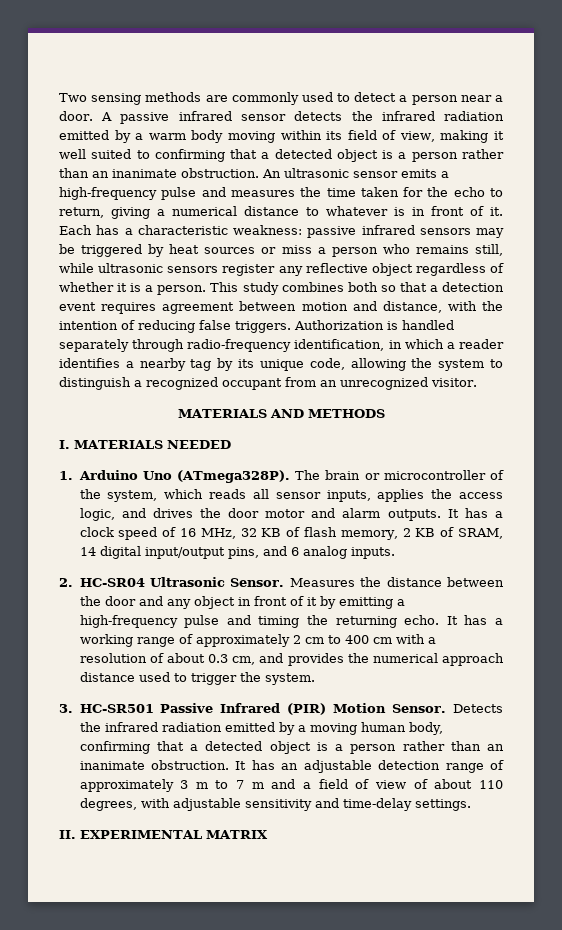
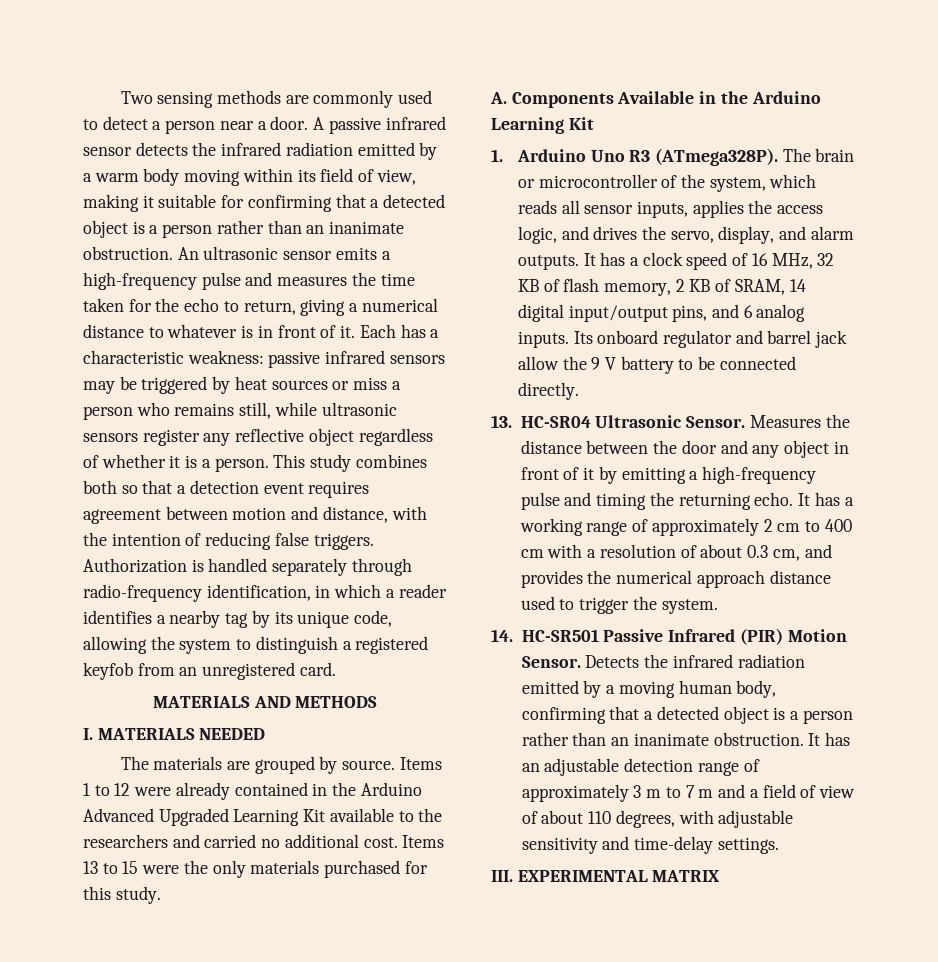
- A passive infrared sensor detects the infrared radiation emitted by a warm body moving within its field of view, making it well suited to confirming that a detected object is a person rather than an inanimate obstruction.
+ A passive infrared sensor detects the infrared radiation emitted by a warm body moving within its field of view, making it suitable for confirming that a detected object is a person rather than an inanimate obstruction.
- Authorization is handled separately through radio-frequency identification, in which a reader identifies a nearby tag by its unique code, allowing the system to distinguish a recognized occupant from an unrecognized visitor.
+ Authorization is handled separately through radio-frequency identification, in which a reader identifies a nearby tag by its unique code, allowing the system to distinguish a registered keyfob from an unregistered card.
+ The materials are grouped by source. Items 1 to 12 were already contained in the Arduino Advanced Upgraded Learning Kit available to the researchers and carried no additional cost. Items 13 to 15 were the only materials purchased for this study.
+ A. Components Available in the Arduino Learning Kit
- 1. Arduino Uno (ATmega328P).
+ 1. Arduino Uno R3 (ATmega328P).
- The brain or microcontroller of the system, which reads all sensor inputs, applies the access logic, and drives the door motor and alarm outputs.
+ The brain or microcontroller of the system, which reads all sensor inputs, applies the access logic, and drives the servo, display, and alarm outputs.
- It has a clock speed of 16 MHz, 32 KB of flash memory, 2 KB of SRAM, 14 digital input/output pins, and 6 analog inputs.
- 2. HC-SR04 Ultrasonic Sensor.
+ It has a clock speed of 16 MHz, 32 KB of flash memory, 2 KB of SRAM, 14 digital input/output pins, and 6 analog inputs. Its onboard regulator and barrel jack allow the 9 V battery to be connected directly.
+ 13. HC-SR04 Ultrasonic Sensor.
- 3. HC-SR501 Passive Infrared (PIR) Motion Sensor.
+ 14. HC-SR501 Passive Infrared (PIR) Motion Sensor.
- II. EXPERIMENTAL MATRIX
+ III. EXPERIMENTAL MATRIX

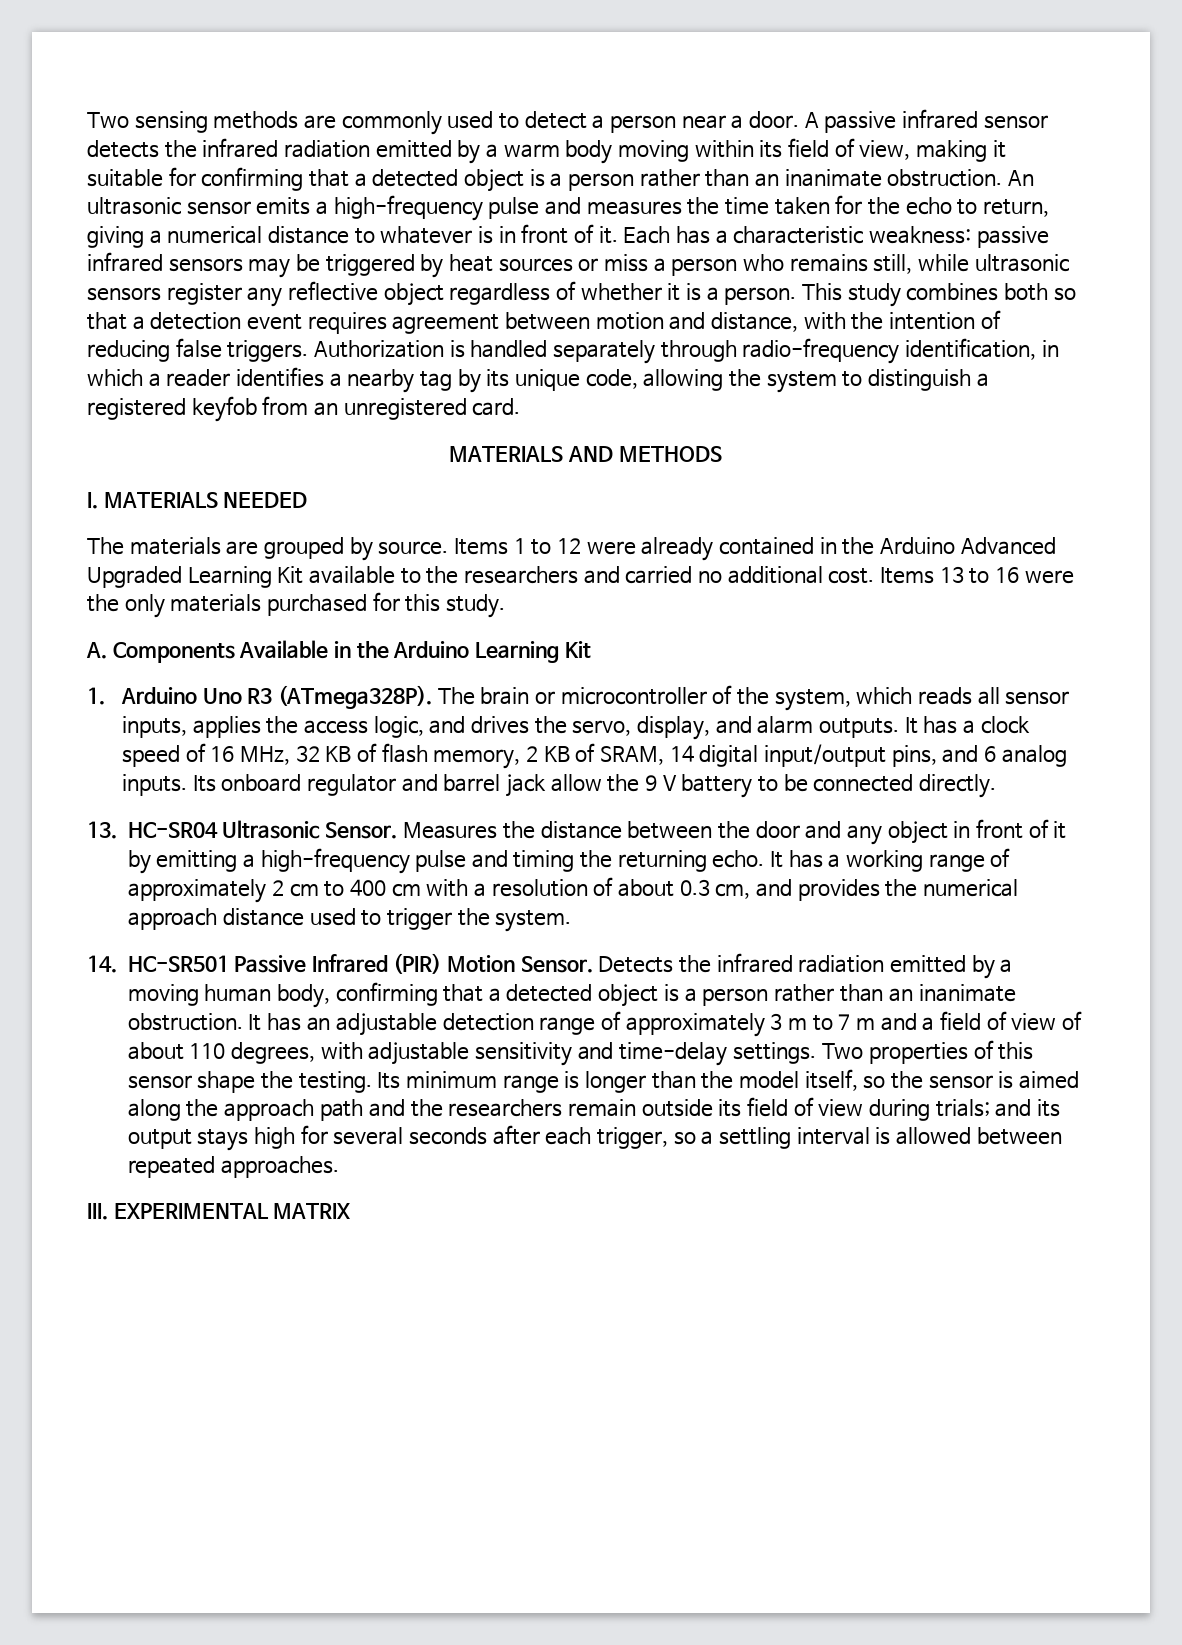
- Items 13 to 15 were the only materials purchased for this study.
+ Items 13 to 16 were the only materials purchased for this study.
+ Two properties of this sensor shape the testing. Its minimum range is longer than the model itself, so the sensor is aimed along the approach path and the researchers remain outside its field of view during trials; and its output stays high for several seconds after each trigger, so a settling interval is allowed between repeated approaches.

